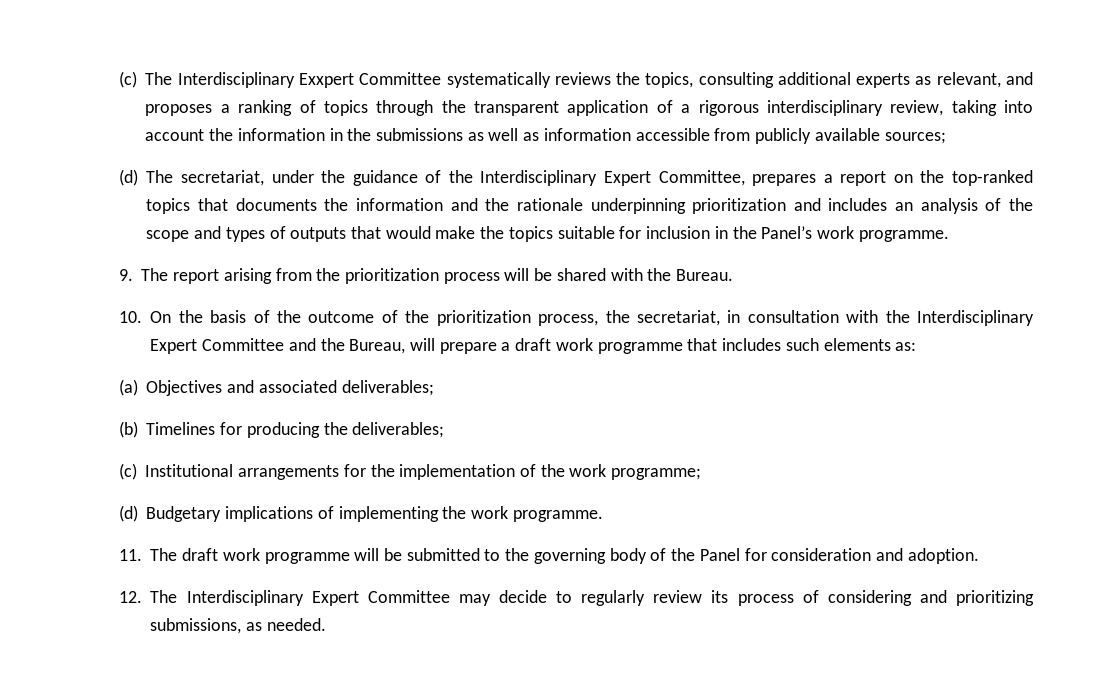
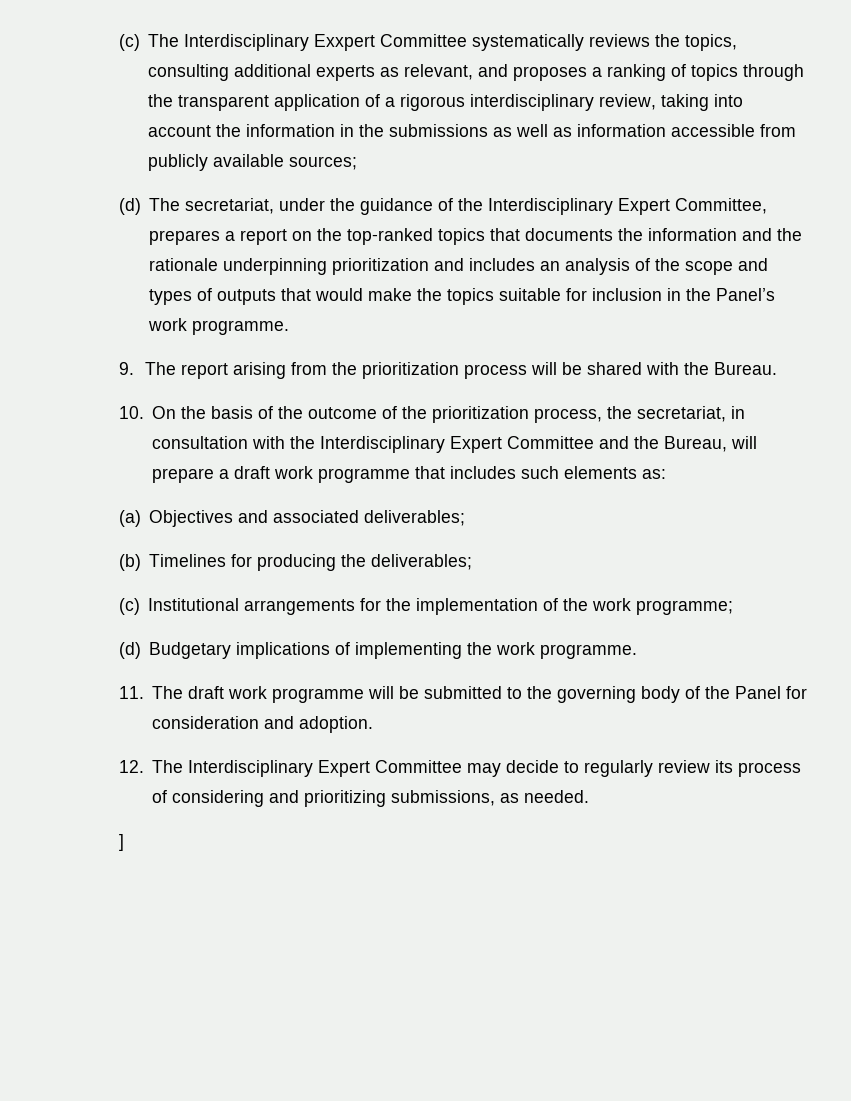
+ ]

